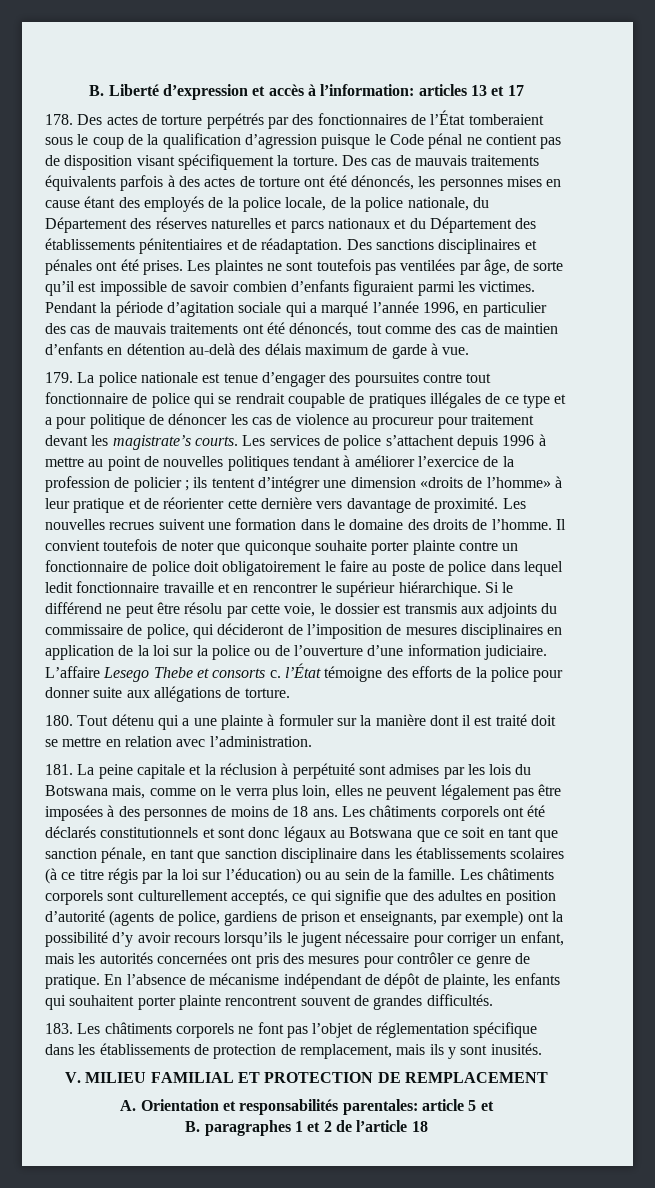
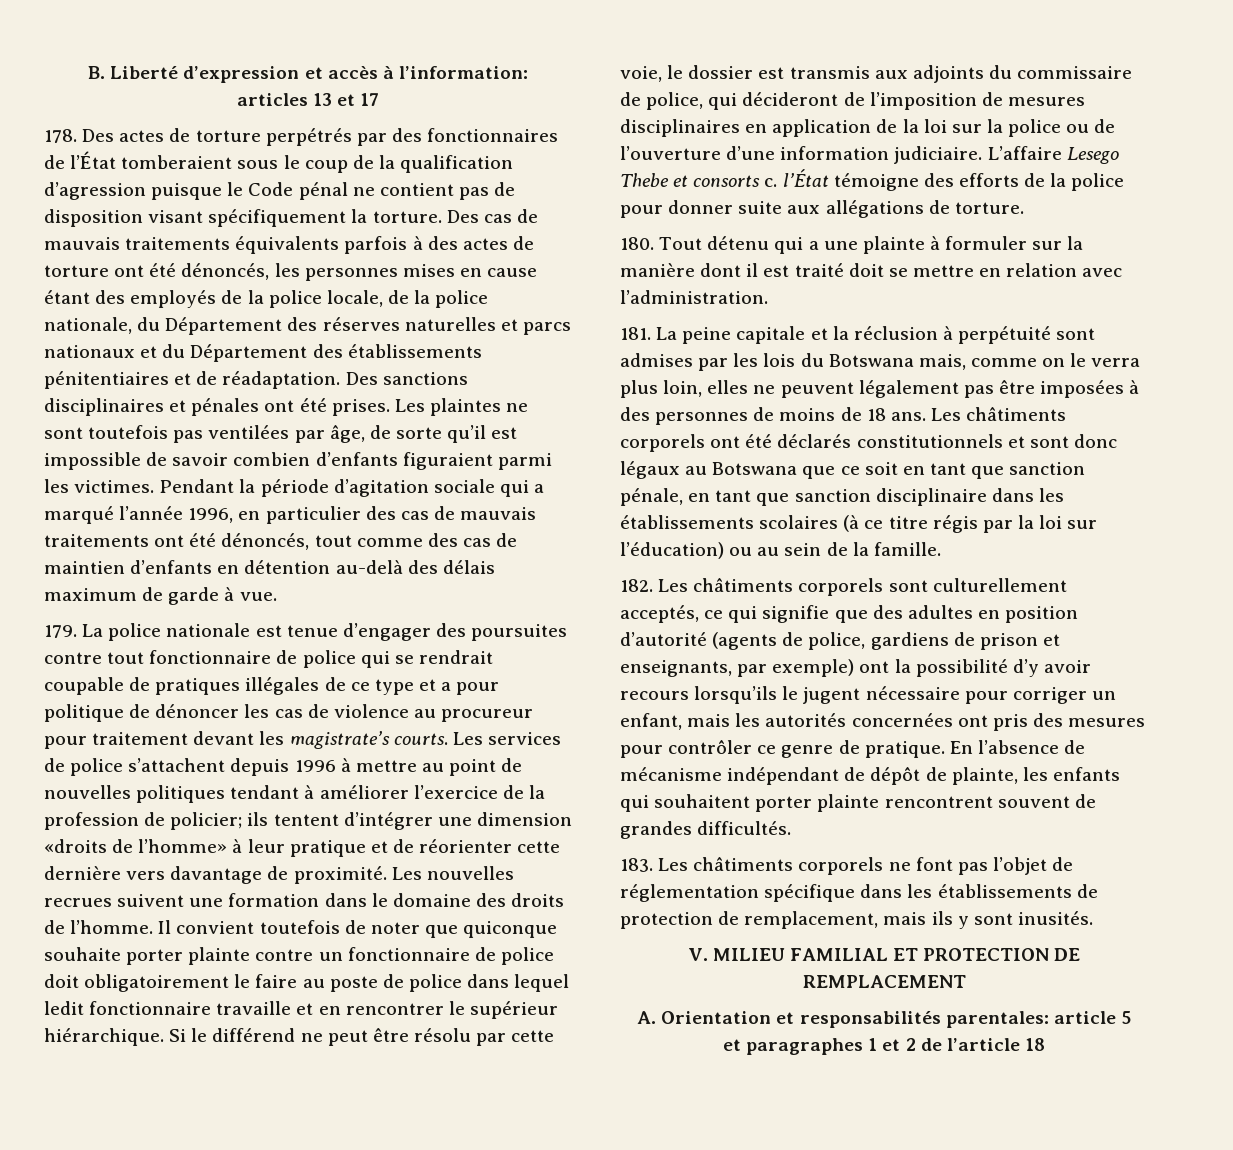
- B. Liberté d’expression et accès à l’information: articles 13 et 17
+ B. Liberté d’expression et accès à l’information:
+ articles 13 et 17
- Les services de police s’attachent depuis 1996 à mettre au point de nouvelles politiques tendant à améliorer l’exercice de la profession de policier ; ils tentent d’intégrer une dimension «droits de l’homme» à leur pratique et de réorienter cette dernière vers davantage de proximité.
+ Les services de police s’attachent depuis 1996 à mettre au point de nouvelles politiques tendant à améliorer l’exercice de la profession de policier; ils tentent d’intégrer une dimension «droits de l’homme» à leur pratique et de réorienter cette dernière vers davantage de proximité.
- Les châtiments corporels ont été déclarés constitutionnels et sont donc légaux au Botswana que ce soit en tant que sanction pénale, en tant que sanction disciplinaire dans les établissements scolaires (à ce titre régis par la loi sur l’éducation) ou au sein de la famille. Les châtiments corporels sont culturellement acceptés, ce qui signifie que des adultes en position d’autorité (agents de police, gardiens de prison et enseignants, par exemple) ont la possibilité d’y avoir recours lorsqu’ils le jugent nécessaire pour corriger un enfant, mais les autorités concernées ont pris des mesures pour contrôler ce genre de pratique.
+ Les châtiments corporels ont été déclarés constitutionnels et sont donc légaux au Botswana que ce soit en tant que sanction pénale, en tant que sanction disciplinaire dans les établissements scolaires (à ce titre régis par la loi sur l’éducation) ou au sein de la famille.
+ 182. Les châtiments corporels sont culturellement acceptés, ce qui signifie que des adultes en position d’autorité (agents de police, gardiens de prison et enseignants, par exemple) ont la possibilité d’y avoir recours lorsqu’ils le jugent nécessaire pour corriger un enfant, mais les autorités concernées ont pris des mesures pour contrôler ce genre de pratique.
- A. Orientation et responsabilités parentales: article 5 et
- B. paragraphes 1 et 2 de l’article 18
+ A. Orientation et responsabilités parentales: article 5
+ et paragraphes 1 et 2 de l’article 18

